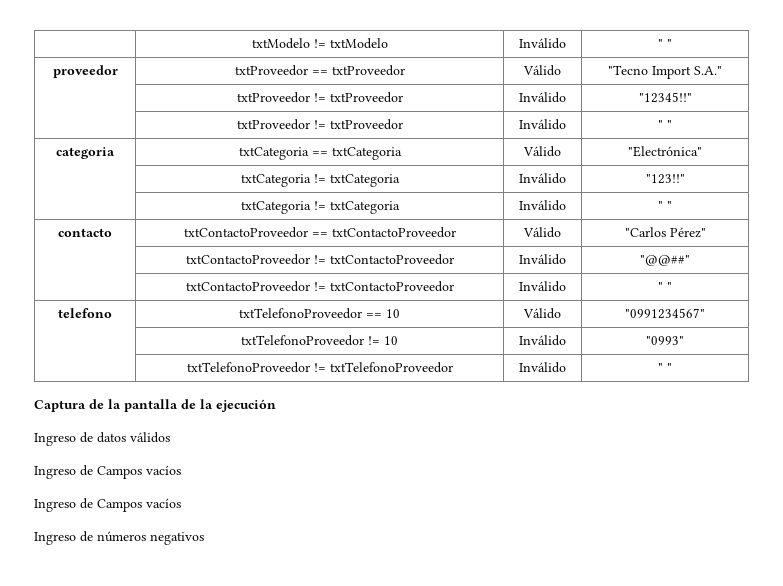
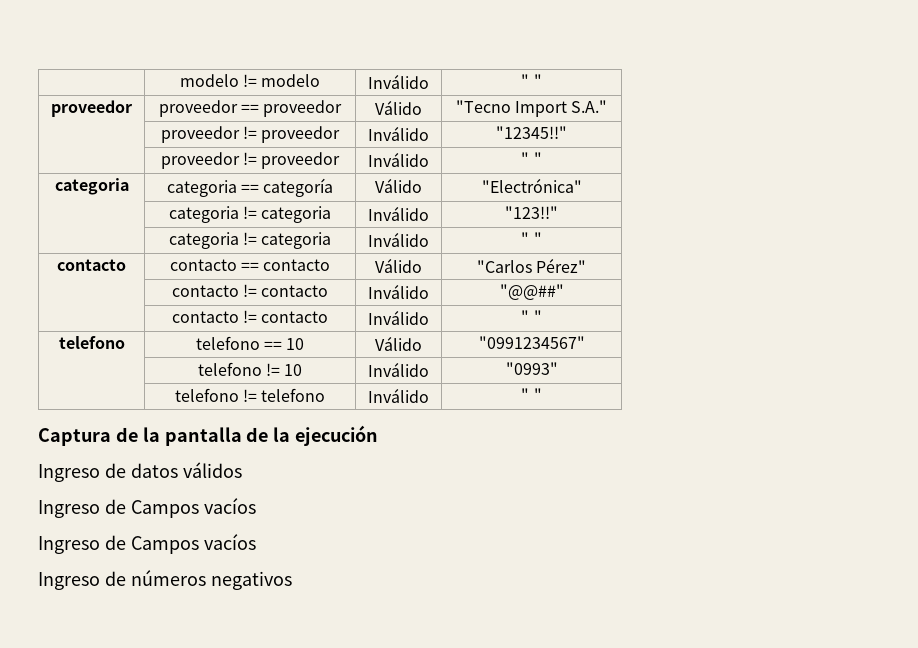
- | txtModelo != txtModelo | Inválido | " "
+ | modelo != modelo | Inválido | " "
- proveedor | txtProveedor == txtProveedor | Válido | "Tecno Import S.A."
+ proveedor | proveedor == proveedor | Válido | "Tecno Import S.A."
- | txtProveedor != txtProveedor | Inválido | "12345!!"
+ | proveedor != proveedor | Inválido | "12345!!"
- | txtProveedor != txtProveedor | Inválido | " "
+ | proveedor != proveedor | Inválido | " "
- categoria | txtCategoria == txtCategoria | Válido | "Electrónica"
+ categoria | categoria == categoría | Válido | "Electrónica"
- | txtCategoria != txtCategoria | Inválido | "123!!"
+ | categoria != categoria | Inválido | "123!!"
- | txtCategoria != txtCategoria | Inválido | " "
+ | categoria != categoria | Inválido | " "
- contacto | txtContactoProveedor == txtContactoProveedor | Válido | "Carlos Pérez"
+ contacto | contacto == contacto | Válido | "Carlos Pérez"
- | txtContactoProveedor != txtContactoProveedor | Inválido | "@@##"
+ | contacto != contacto | Inválido | "@@##"
- | txtContactoProveedor != txtContactoProveedor | Inválido | " "
+ | contacto != contacto | Inválido | " "
- telefono | txtTelefonoProveedor == 10 | Válido | "0991234567"
+ telefono | telefono == 10 | Válido | "0991234567"
- | txtTelefonoProveedor != 10 | Inválido | "0993"
+ | telefono != 10 | Inválido | "0993"
- | txtTelefonoProveedor != txtTelefonoProveedor | Inválido | " "
+ | telefono != telefono | Inválido | " "

